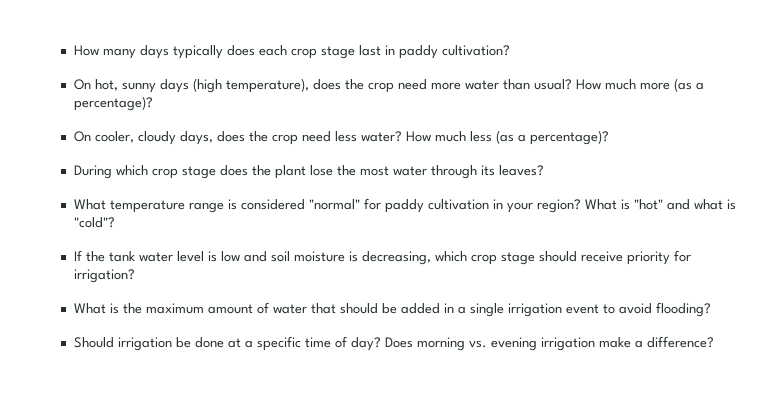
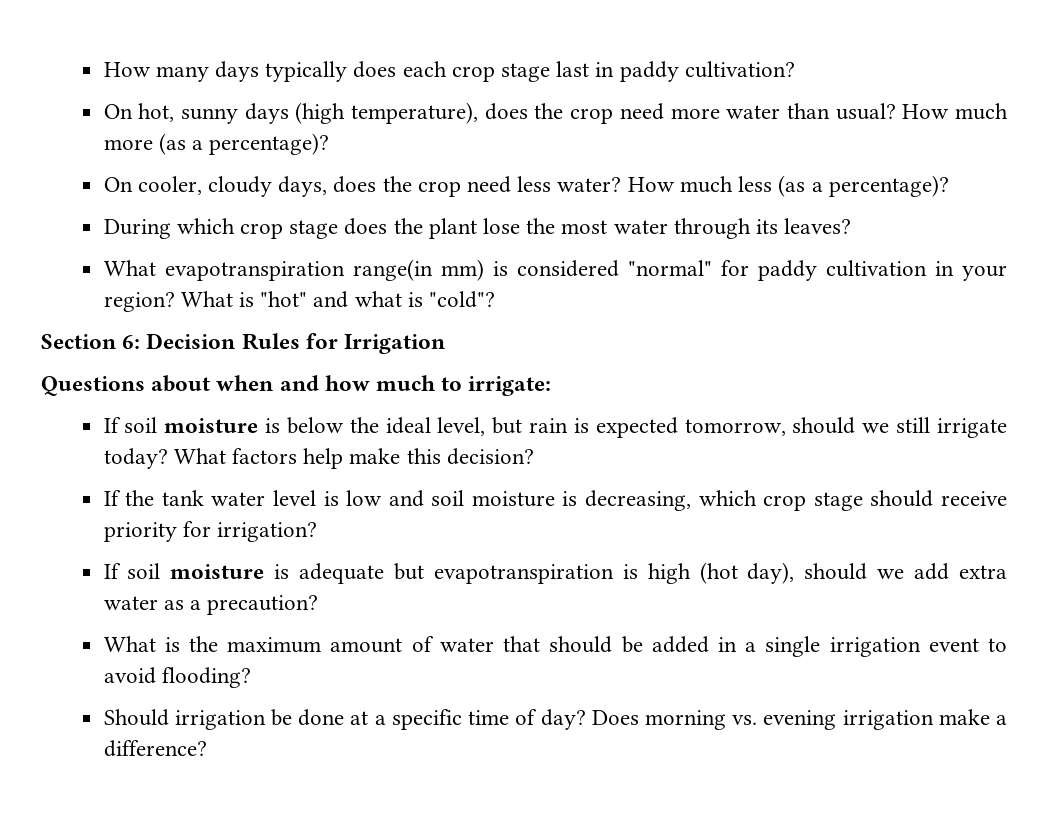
- What temperature range is considered "normal" for paddy cultivation in your region?
+ What evapotranspiration range(in mm) is considered "normal" for paddy cultivation in your region?
+ Section 6: Decision Rules for Irrigation
+ Questions about when and how much to irrigate:
+ If soil moisture is below the ideal level, but rain is expected tomorrow, should we still irrigate today? What factors help make this decision?
+ If soil moisture is adequate but evapotranspiration is high (hot day), should we add extra water as a precaution?

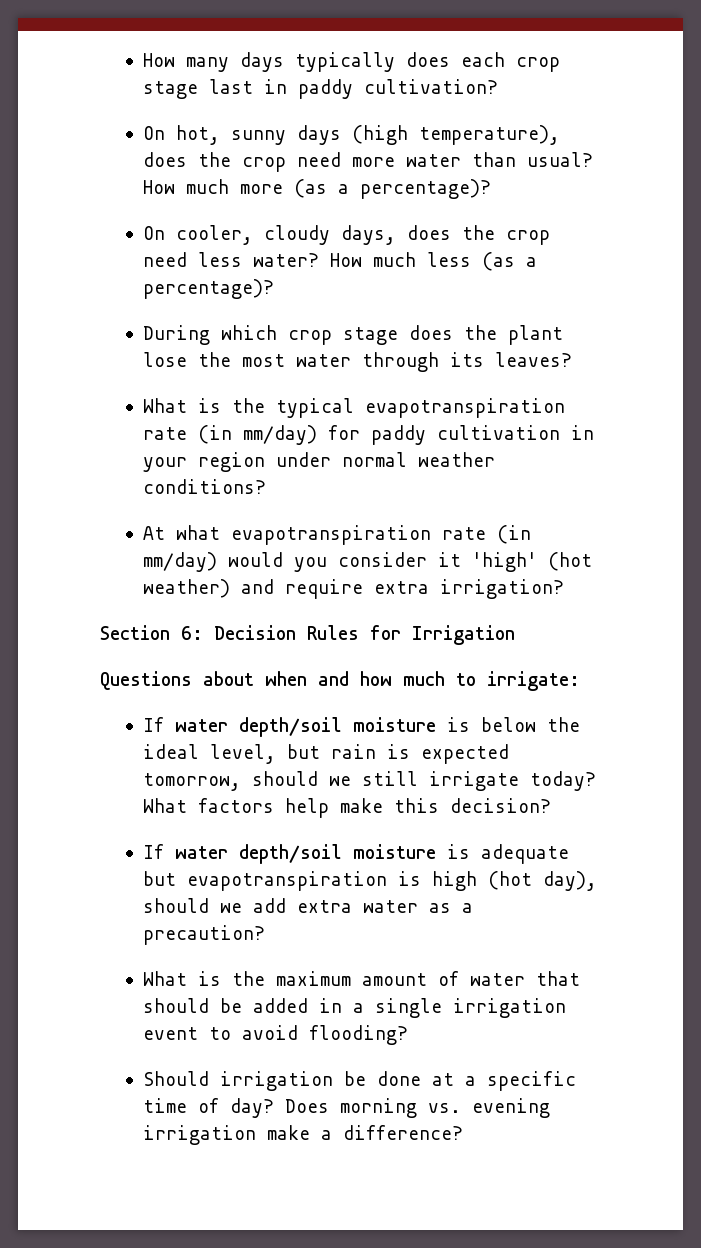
- What evapotranspiration range(in mm) is considered "normal" for paddy cultivation in your region? What is "hot" and what is "cold"?
+ What is the typical evapotranspiration rate (in mm/day) for paddy cultivation in your region under normal weather conditions?
+ At what evapotranspiration rate (in mm/day) would you consider it 'high' (hot weather) and require extra irrigation?
- If soil moisture is below the ideal level, but rain is expected tomorrow, should we still irrigate today?
+ If water depth/soil moisture is below the ideal level, but rain is expected tomorrow, should we still irrigate today?
- If the tank water level is low and soil moisture is decreasing, which crop stage should receive priority for irrigation?
- If soil moisture is adequate but evapotranspiration is high (hot day), should we add extra water as a precaution?
+ If water depth/soil moisture is adequate but evapotranspiration is high (hot day), should we add extra water as a precaution?

